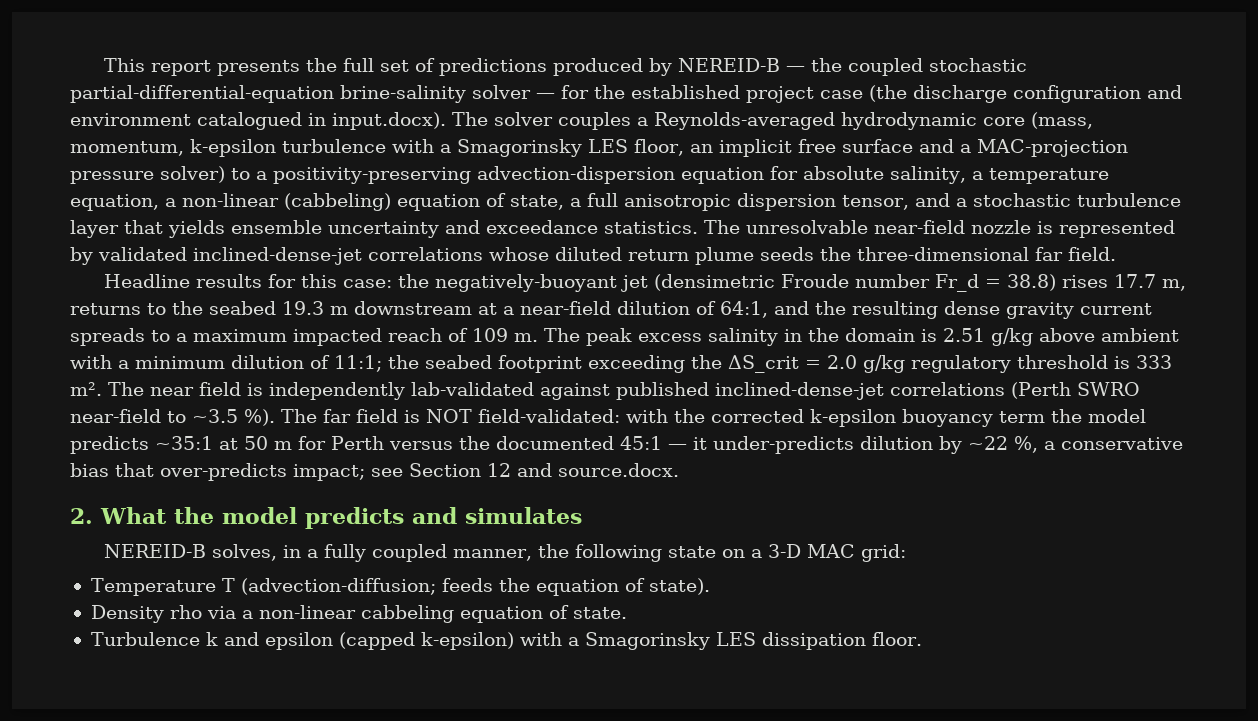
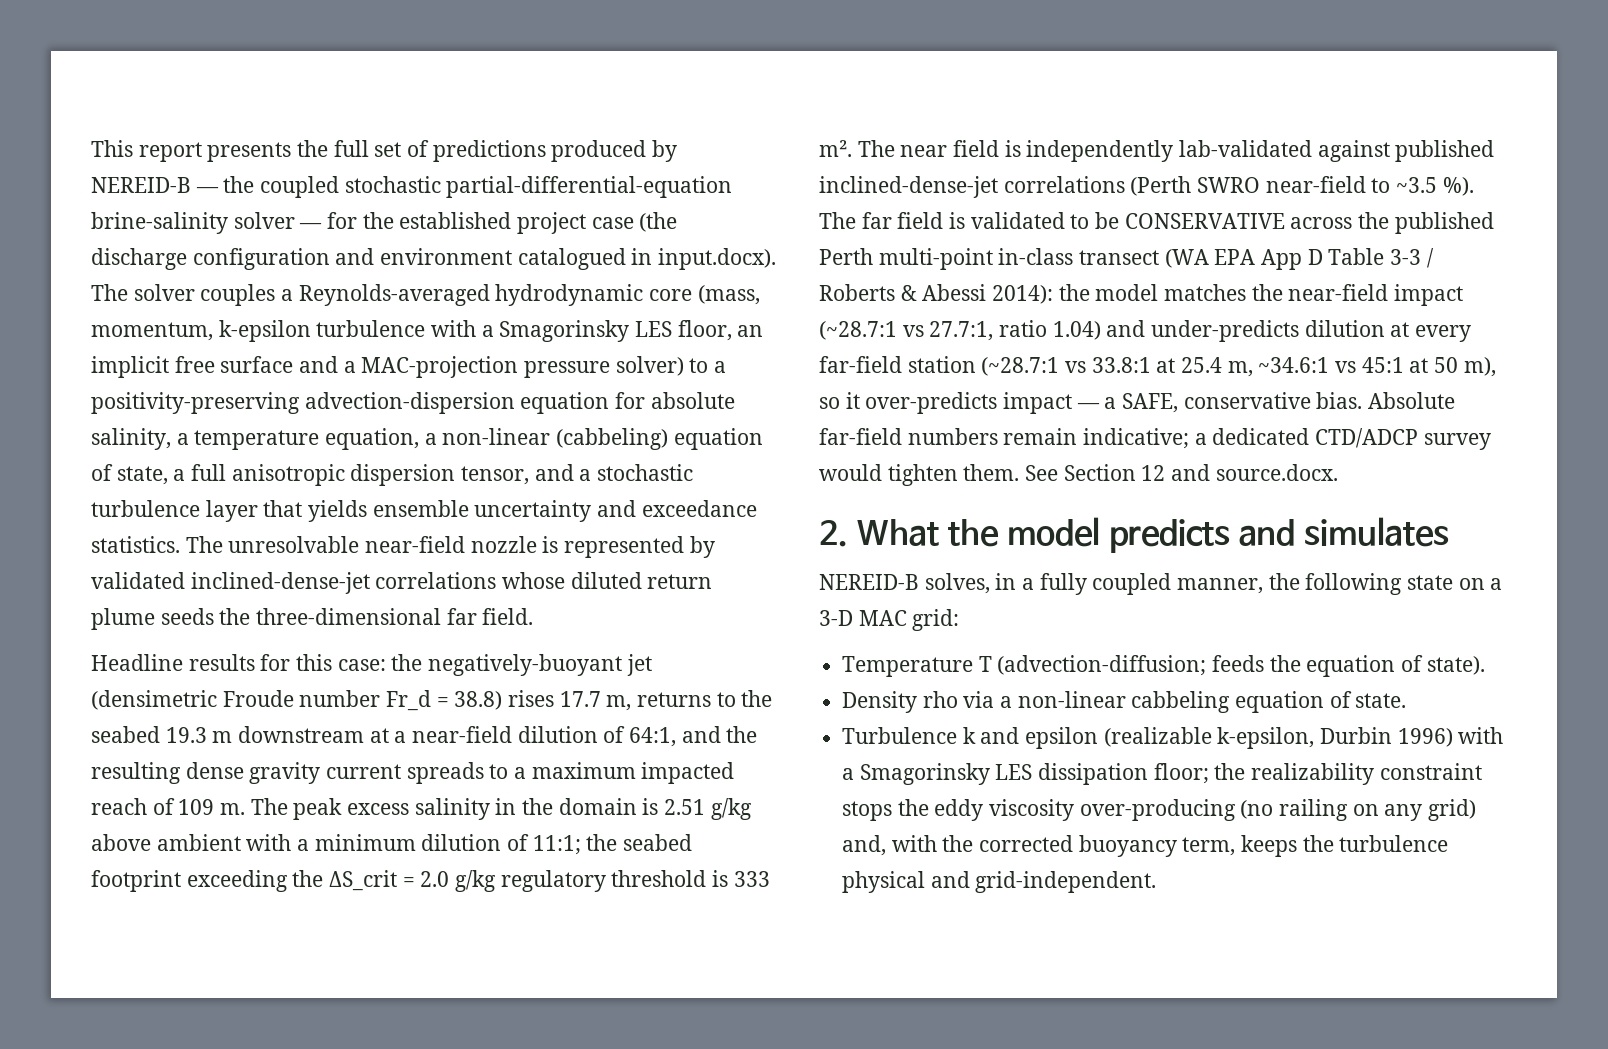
- The far field is NOT field-validated: with the corrected k-epsilon buoyancy term the model predicts ~35:1 at 50 m for Perth versus the documented 45:1 — it under-predicts dilution by ~22 %, a conservative bias that over-predicts impact; see Section 12 and source.docx.
+ The far field is validated to be CONSERVATIVE across the published Perth multi-point in-class transect (WA EPA App D Table 3-3 / Roberts & Abessi 2014): the model matches the near-field impact (~28.7:1 vs 27.7:1, ratio 1.04) and under-predicts dilution at every far-field station (~28.7:1 vs 33.8:1 at 25.4 m, ~34.6:1 vs 45:1 at 50 m), so it over-predicts impact — a SAFE, conservative bias. Absolute far-field numbers remain indicative; a dedicated CTD/ADCP survey would tighten them. See Section 12 and source.docx.
- Turbulence k and epsilon (capped k-epsilon) with a Smagorinsky LES dissipation floor.
+ Turbulence k and epsilon (realizable k-epsilon, Durbin 1996) with a Smagorinsky LES dissipation floor; the realizability constraint stops the eddy viscosity over-producing (no railing on any grid) and, with the corrected buoyancy term, keeps the turbulence physical and grid-independent.

